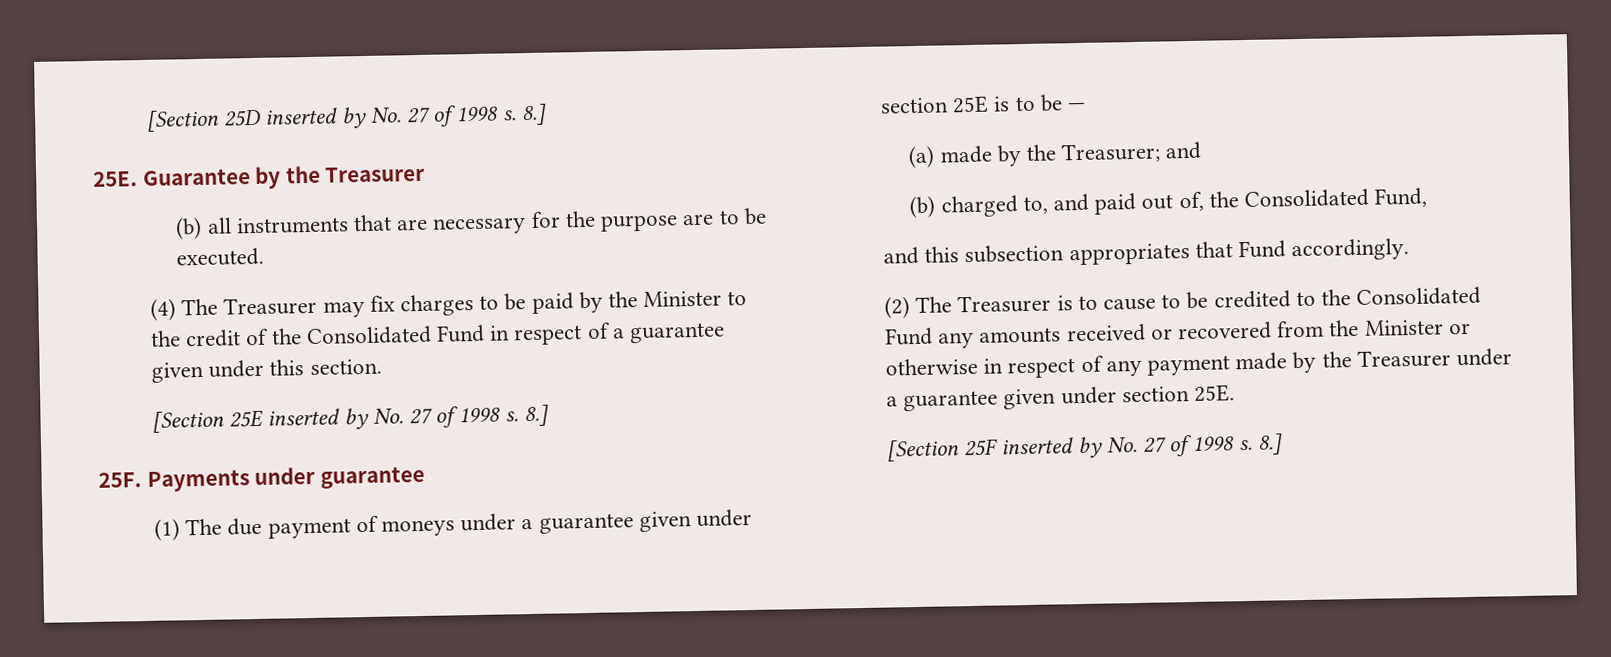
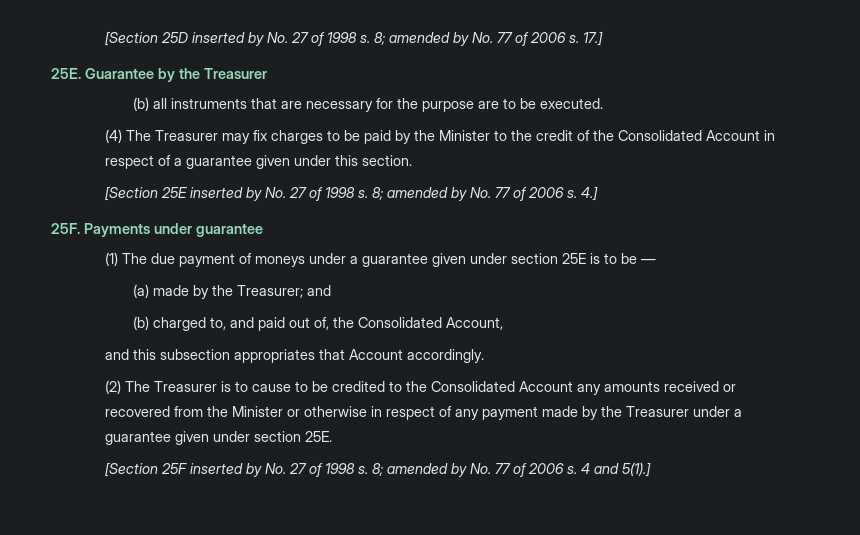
- [Section 25D inserted by No. 27 of 1998 s. 8.]
+ [Section 25D inserted by No. 27 of 1998 s. 8; amended by No. 77 of 2006 s. 17.]
- (4) The Treasurer may fix charges to be paid by the Minister to the credit of the Consolidated Fund in respect of a guarantee given under this section.
+ (4) The Treasurer may fix charges to be paid by the Minister to the credit of the Consolidated Account in respect of a guarantee given under this section.
- [Section 25E inserted by No. 27 of 1998 s. 8.]
+ [Section 25E inserted by No. 27 of 1998 s. 8; amended by No. 77 of 2006 s. 4.]
- (b) charged to, and paid out of, the Consolidated Fund,
+ (b) charged to, and paid out of, the Consolidated Account,
- and this subsection appropriates that Fund accordingly.
+ and this subsection appropriates that Account accordingly.
- (2) The Treasurer is to cause to be credited to the Consolidated Fund any amounts received or recovered from the Minister or otherwise in respect of any payment made by the Treasurer under a guarantee given under section 25E.
+ (2) The Treasurer is to cause to be credited to the Consolidated Account any amounts received or recovered from the Minister or otherwise in respect of any payment made by the Treasurer under a guarantee given under section 25E.
- [Section 25F inserted by No. 27 of 1998 s. 8.]
+ [Section 25F inserted by No. 27 of 1998 s. 8; amended by No. 77 of 2006 s. 4 and 5(1).]

